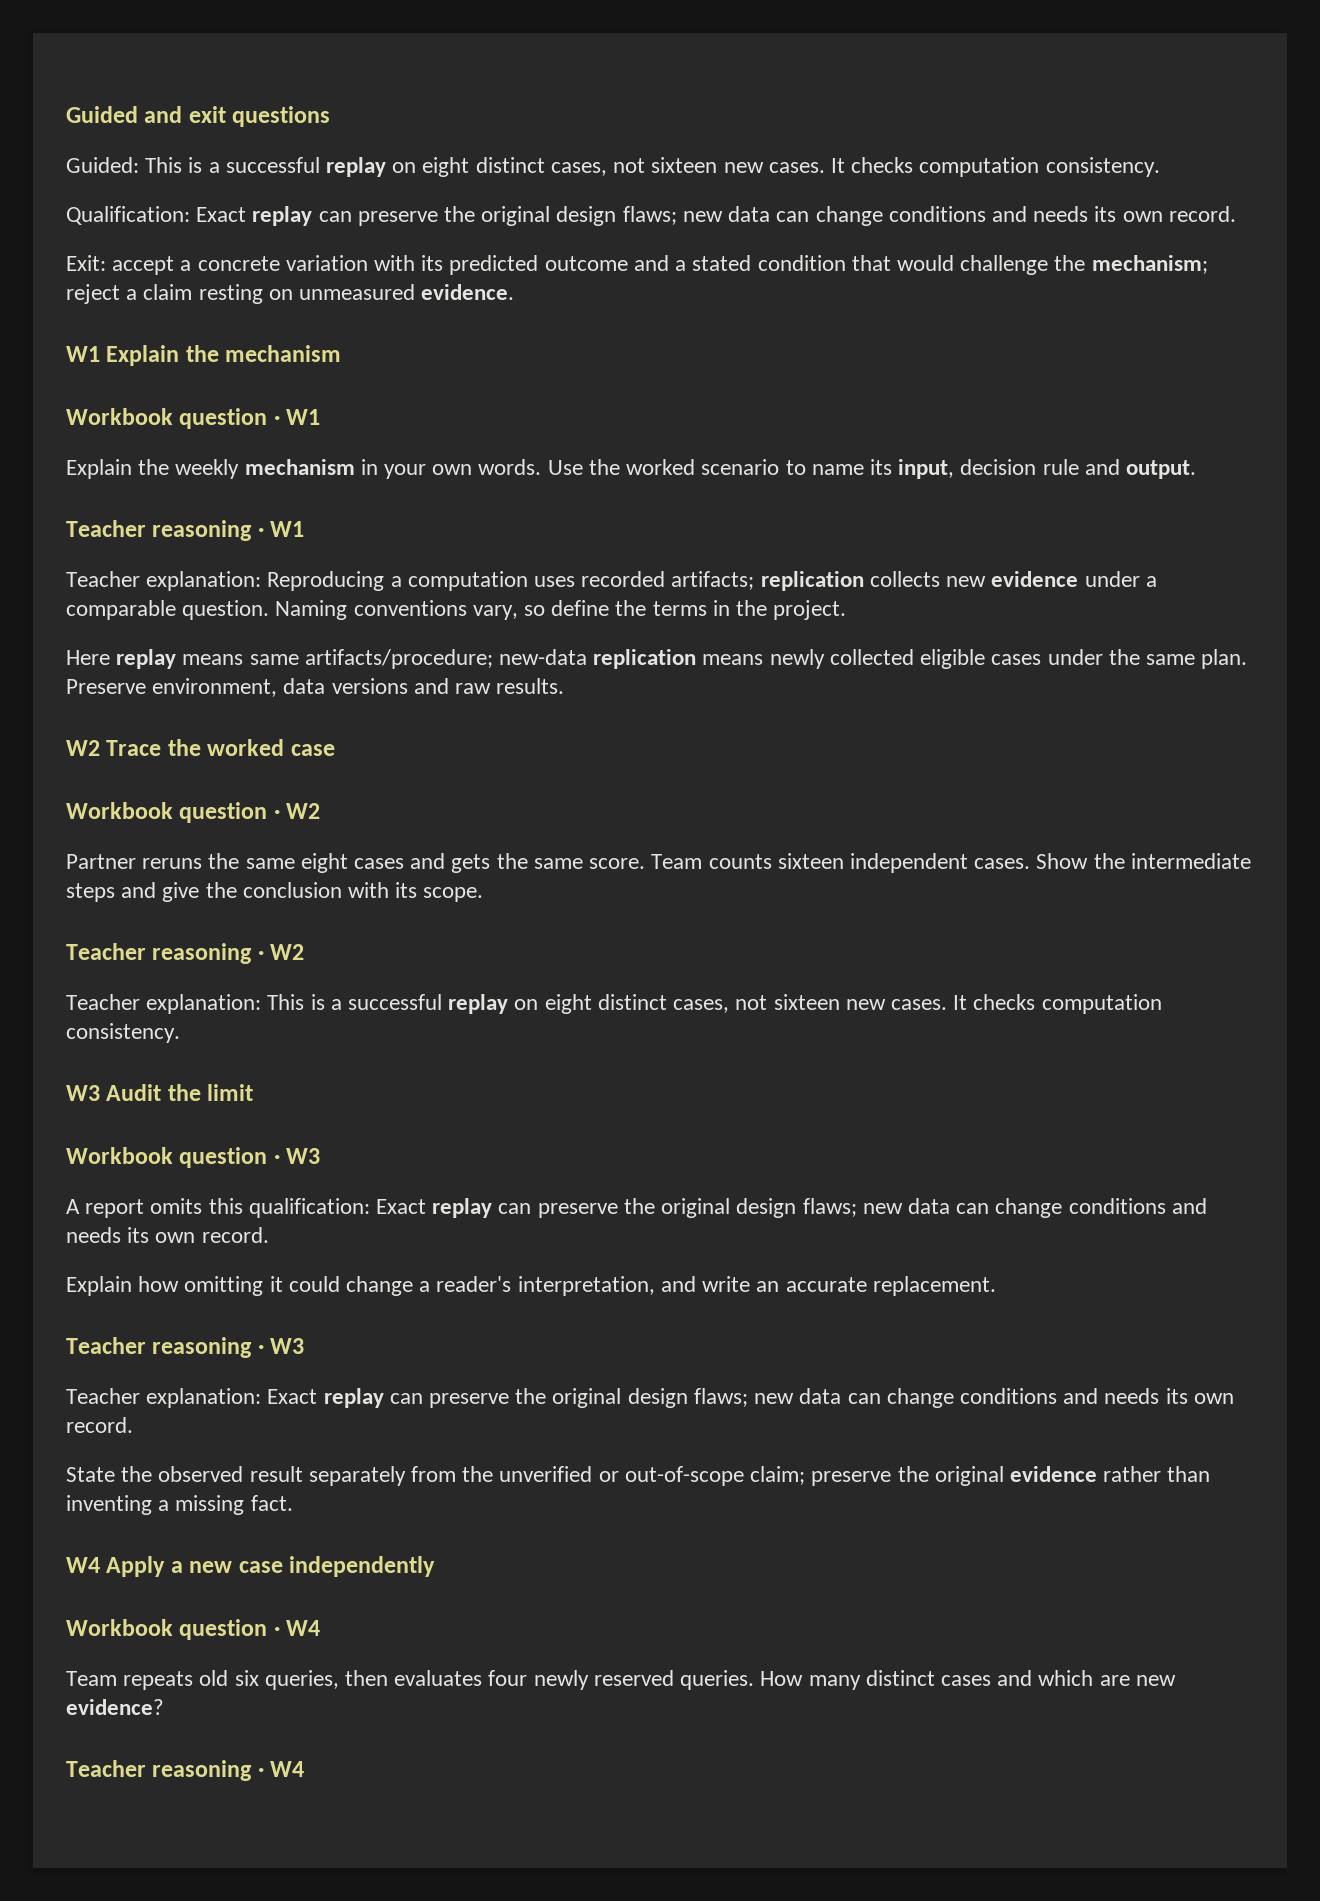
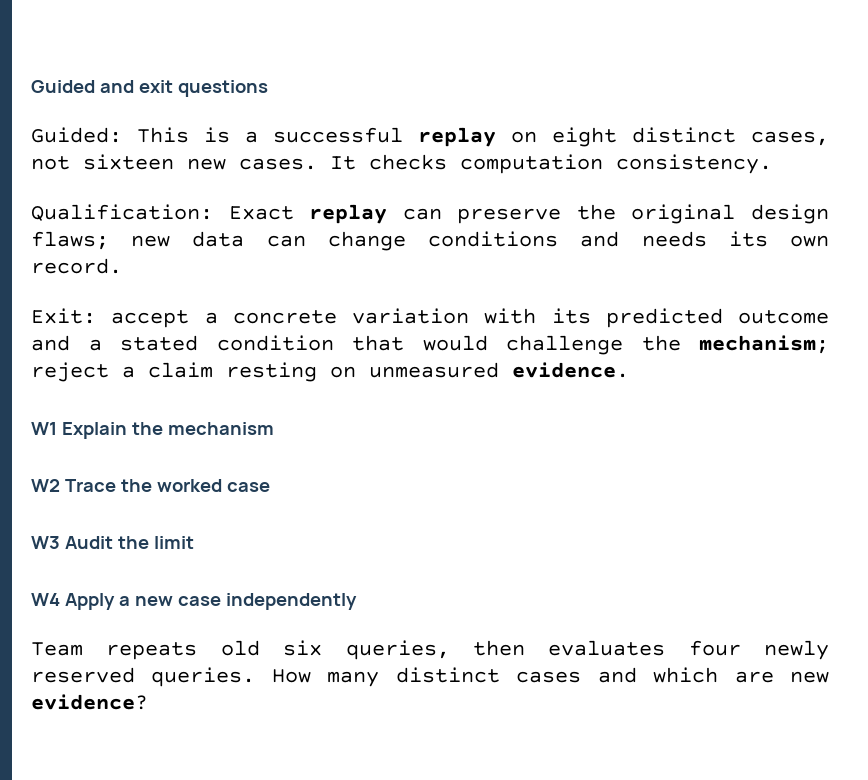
- Workbook question · W1
- Explain the weekly mechanism in your own words. Use the worked scenario to name its input, decision rule and output.
- Teacher reasoning · W1
- Teacher explanation: Reproducing a computation uses recorded artifacts; replication collects new evidence under a comparable question. Naming conventions vary, so define the terms in the project.
- Here replay means same artifacts/procedure; new-data replication means newly collected eligible cases under the same plan. Preserve environment, data versions and raw results.
- Workbook question · W2
- Partner reruns the same eight cases and gets the same score. Team counts sixteen independent cases. Show the intermediate steps and give the conclusion with its scope.
- Teacher reasoning · W2
- Teacher explanation: This is a successful replay on eight distinct cases, not sixteen new cases. It checks computation consistency.
  W3 Audit the limit
- Workbook question · W3
- A report omits this qualification: Exact replay can preserve the original design flaws; new data can change conditions and needs its own record.
- Explain how omitting it could change a reader's interpretation, and write an accurate replacement.
- Teacher reasoning · W3
- Teacher explanation: Exact replay can preserve the original design flaws; new data can change conditions and needs its own record.
- State the observed result separately from the unverified or out-of-scope claim; preserve the original evidence rather than inventing a missing fact.
- Workbook question · W4
- Teacher reasoning · W4

